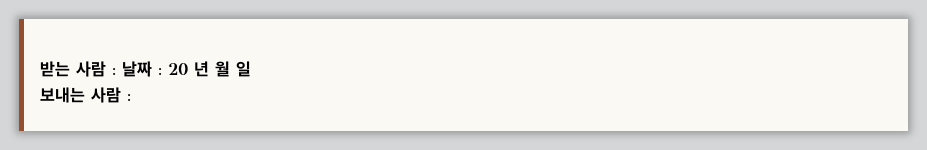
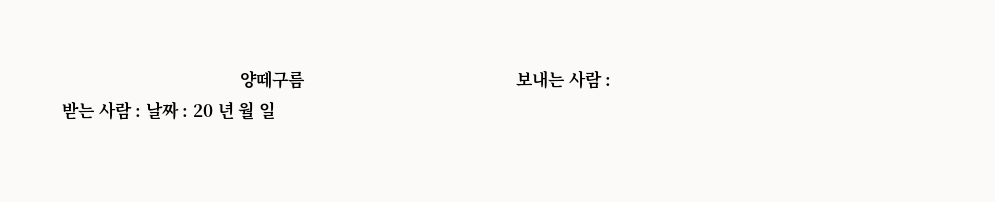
+ 양떼구름

